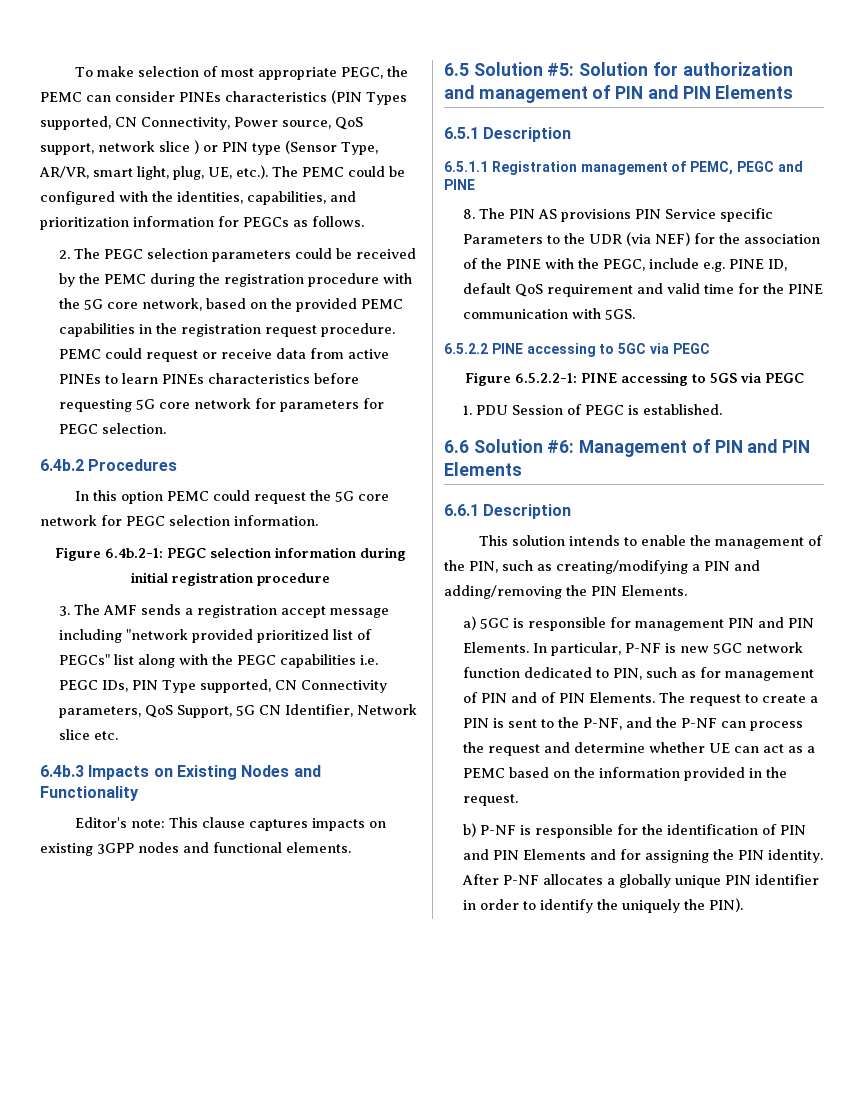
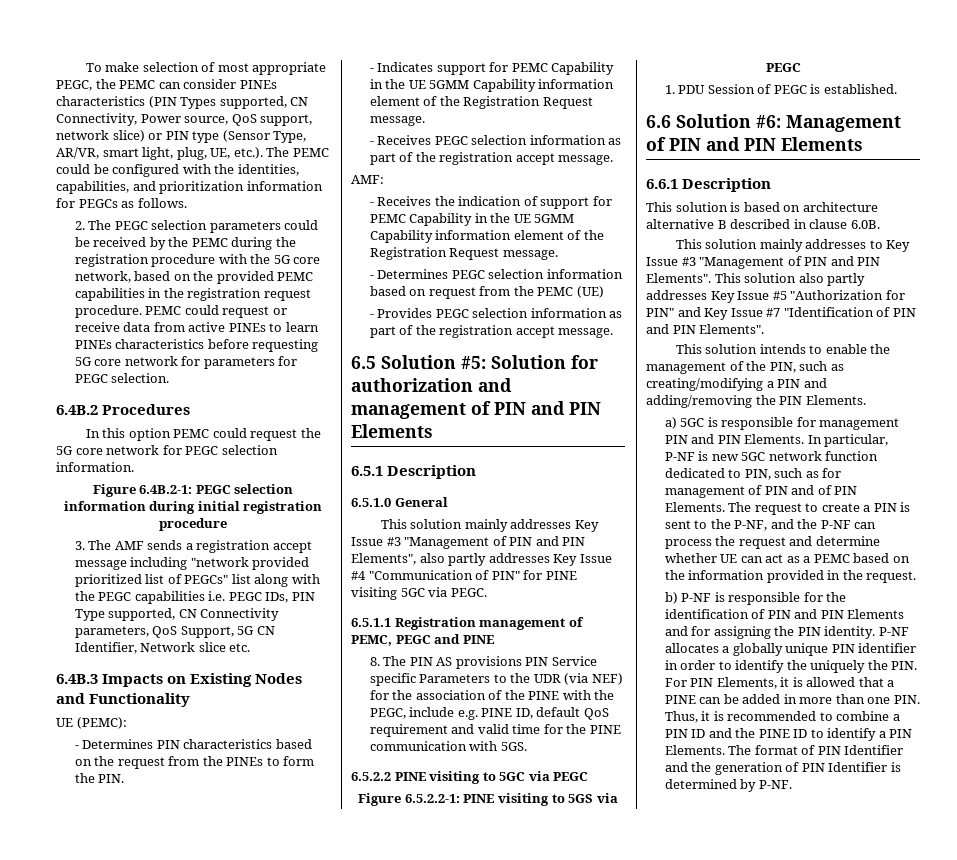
- To make selection of most appropriate PEGC, the PEMC can consider PINEs characteristics (PIN Types supported, CN Connectivity, Power source, QoS support, network slice ) or PIN type (Sensor Type, AR/VR, smart light, plug, UE, etc.). The PEMC could be configured with the identities, capabilities, and prioritization information for PEGCs as follows.
+ To make selection of most appropriate PEGC, the PEMC can consider PINEs characteristics (PIN Types supported, CN Connectivity, Power source, QoS support, network slice) or PIN type (Sensor Type, AR/VR, smart light, plug, UE, etc.). The PEMC could be configured with the identities, capabilities, and prioritization information for PEGCs as follows.
- 6.4b.2 Procedures
+ 6.4B.2 Procedures
- Figure 6.4b.2-1: PEGC selection information during initial registration procedure
+ Figure 6.4B.2-1: PEGC selection information during initial registration procedure
- 6.4b.3 Impacts on Existing Nodes and Functionality
+ 6.4B.3 Impacts on Existing Nodes and Functionality
- Editor's note: This clause captures impacts on existing 3GPP nodes and functional elements.
+ UE (PEMC):
+ - Determines PIN characteristics based on the request from the PINEs to form the PIN.
+ - Indicates support for PEMC Capability in the UE 5GMM Capability information element of the Registration Request message.
+ - Receives PEGC selection information as part of the registration accept message.
+ AMF:
+ - Receives the indication of support for PEMC Capability in the UE 5GMM Capability information element of the Registration Request message.
+ - Determines PEGC selection information based on request from the PEMC (UE)
+ - Provides PEGC selection information as part of the registration accept message.
+ 6.5.1.0 General
+ This solution mainly addresses Key Issue #3 "Management of PIN and PIN Elements", also partly addresses Key Issue #4 "Communication of PIN" for PINE visiting 5GC via PEGC.
- 6.5.2.2 PINE accessing to 5GC via PEGC
+ 6.5.2.2 PINE visiting to 5GC via PEGC
- Figure 6.5.2.2-1: PINE accessing to 5GS via PEGC
+ Figure 6.5.2.2-1: PINE visiting to 5GS via PEGC
+ This solution is based on architecture alternative B described in clause 6.0B.
+ This solution mainly addresses to Key Issue #3 "Management of PIN and PIN Elements". This solution also partly addresses Key Issue #5 "Authorization for PIN" and Key Issue #7 "Identification of PIN and PIN Elements".
- After P-NF allocates a globally unique PIN identifier in order to identify the uniquely the PIN).
+ P-NF allocates a globally unique PIN identifier in order to identify the uniquely the PIN. For PIN Elements, it is allowed that a PINE can be added in more than one PIN. Thus, it is recommended to combine a PIN ID and the PINE ID to identify a PIN Elements. The format of PIN Identifier and the generation of PIN Identifier is determined by P-NF.

